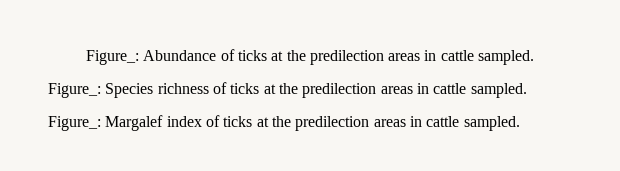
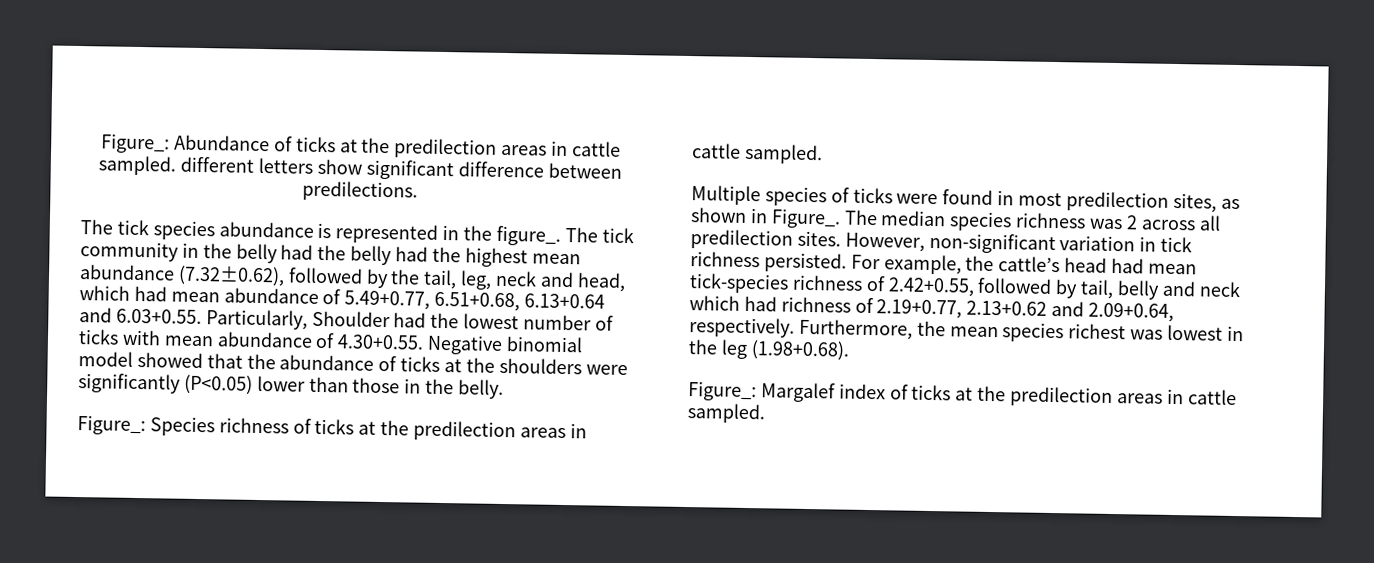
- Figure_: Abundance of ticks at the predilection areas in cattle sampled.
+ Figure_: Abundance of ticks at the predilection areas in cattle sampled. different letters show significant difference between predilections.
+ The tick species abundance is represented in the figure_. The tick community in the belly had the belly had the highest mean abundance (7.32±0.62), followed by the tail, leg, neck and head, which had mean abundance of 5.49+0.77, 6.51+0.68, 6.13+0.64 and 6.03+0.55. Particularly, Shoulder had the lowest number of ticks with mean abundance of 4.30+0.55. Negative binomial model showed that the abundance of ticks at the shoulders were significantly (P<0.05) lower than those in the belly.
+ Multiple species of ticks were found in most predilection sites, as shown in Figure_. The median species richness was 2 across all predilection sites. However, non-significant variation in tick richness persisted. For example, the cattle’s head had mean tick-species richness of 2.42+0.55, followed by tail, belly and neck which had richness of 2.19+0.77, 2.13+0.62 and 2.09+0.64, respectively. Furthermore, the mean species richest was lowest in the leg (1.98+0.68).

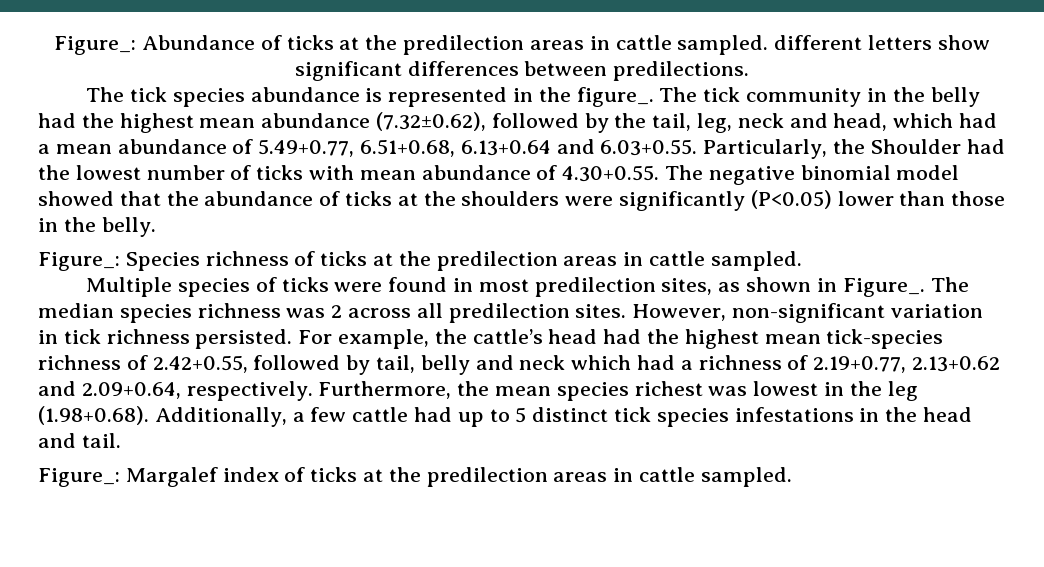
- Figure_: Abundance of ticks at the predilection areas in cattle sampled. different letters show significant difference between predilections.
+ Figure_: Abundance of ticks at the predilection areas in cattle sampled. different letters show significant differences between predilections.
- The tick community in the belly had the belly had the highest mean abundance (7.32±0.62), followed by the tail, leg, neck and head, which had mean abundance of 5.49+0.77, 6.51+0.68, 6.13+0.64 and 6.03+0.55. Particularly, Shoulder had the lowest number of ticks with mean abundance of 4.30+0.55. Negative binomial model showed that the abundance of ticks at the shoulders were significantly (P<0.05) lower than those in the belly.
+ The tick community in the belly had the highest mean abundance (7.32±0.62), followed by the tail, leg, neck and head, which had a mean abundance of 5.49+0.77, 6.51+0.68, 6.13+0.64 and 6.03+0.55. Particularly, the Shoulder had the lowest number of ticks with mean abundance of 4.30+0.55. The negative binomial model showed that the abundance of ticks at the shoulders were significantly (P<0.05) lower than those in the belly.
- For example, the cattle’s head had mean tick-species richness of 2.42+0.55, followed by tail, belly and neck which had richness of 2.19+0.77, 2.13+0.62 and 2.09+0.64, respectively.
+ For example, the cattle’s head had the highest mean tick-species richness of 2.42+0.55, followed by tail, belly and neck which had a richness of 2.19+0.77, 2.13+0.62 and 2.09+0.64, respectively.
- Furthermore, the mean species richest was lowest in the leg (1.98+0.68).
+ Furthermore, the mean species richest was lowest in the leg (1.98+0.68). Additionally, a few cattle had up to 5 distinct tick species infestations in the head and tail.

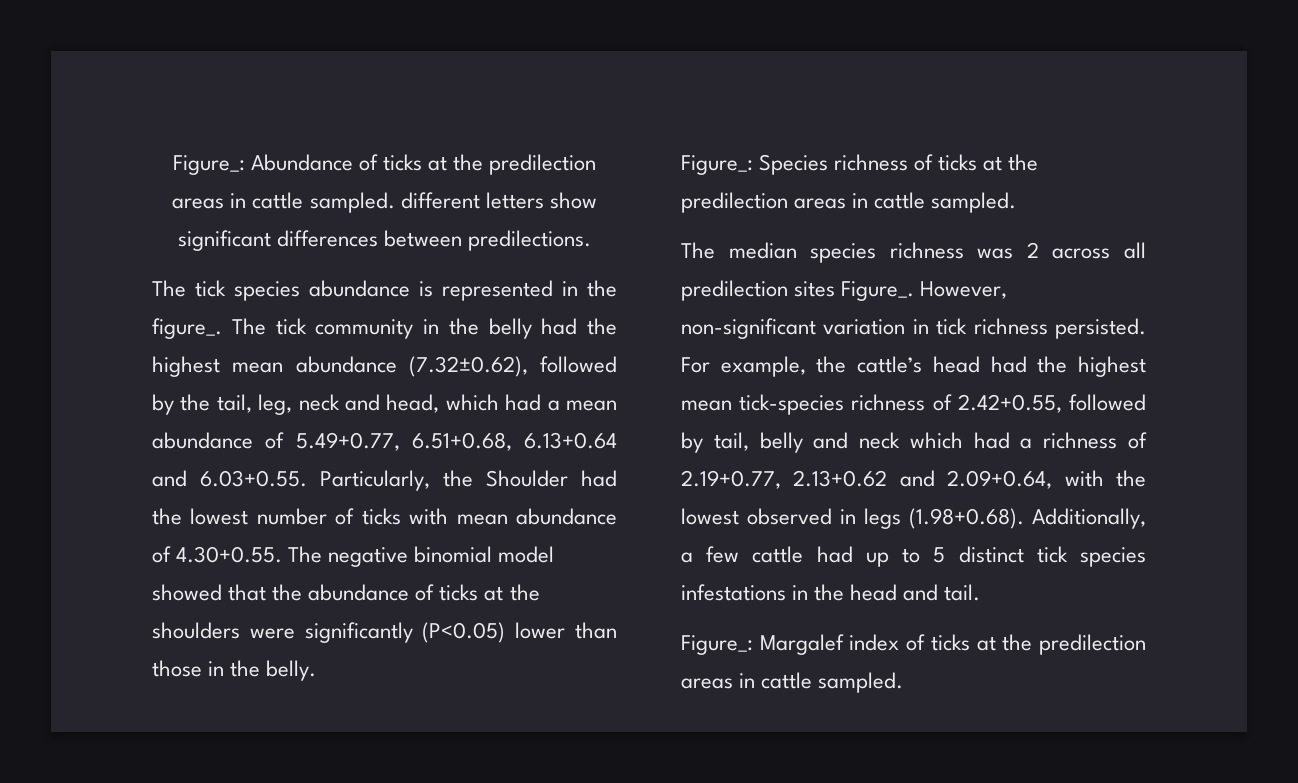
- Multiple species of ticks were found in most predilection sites, as shown in Figure_. The median species richness was 2 across all predilection sites.
+ The median species richness was 2 across all predilection sites Figure_.
- For example, the cattle’s head had the highest mean tick-species richness of 2.42+0.55, followed by tail, belly and neck which had a richness of 2.19+0.77, 2.13+0.62 and 2.09+0.64, respectively. Furthermore, the mean species richest was lowest in the leg (1.98+0.68). Additionally, a few cattle had up to 5 distinct tick species infestations in the head and tail.
+ For example, the cattle’s head had the highest mean tick-species richness of 2.42+0.55, followed by tail, belly and neck which had a richness of 2.19+0.77, 2.13+0.62 and 2.09+0.64, with the lowest observed in legs (1.98+0.68). Additionally, a few cattle had up to 5 distinct tick species infestations in the head and tail.

